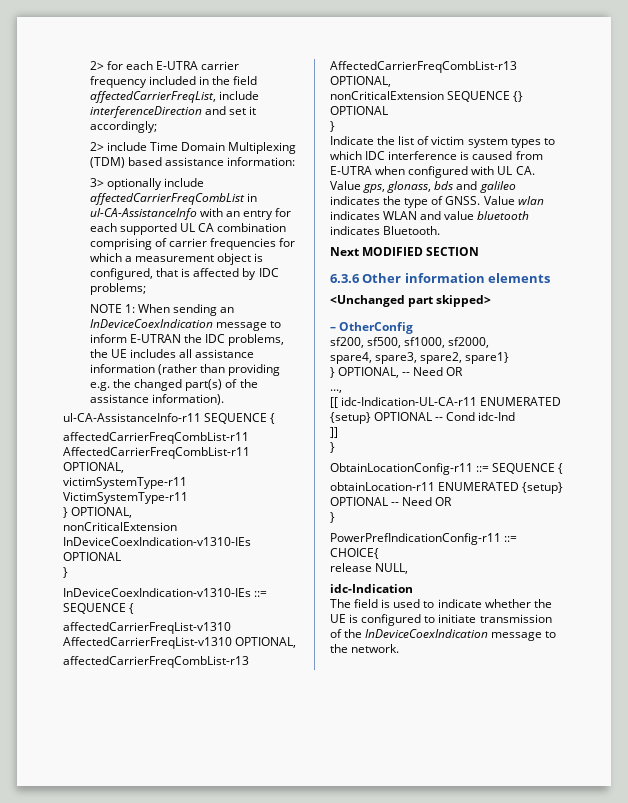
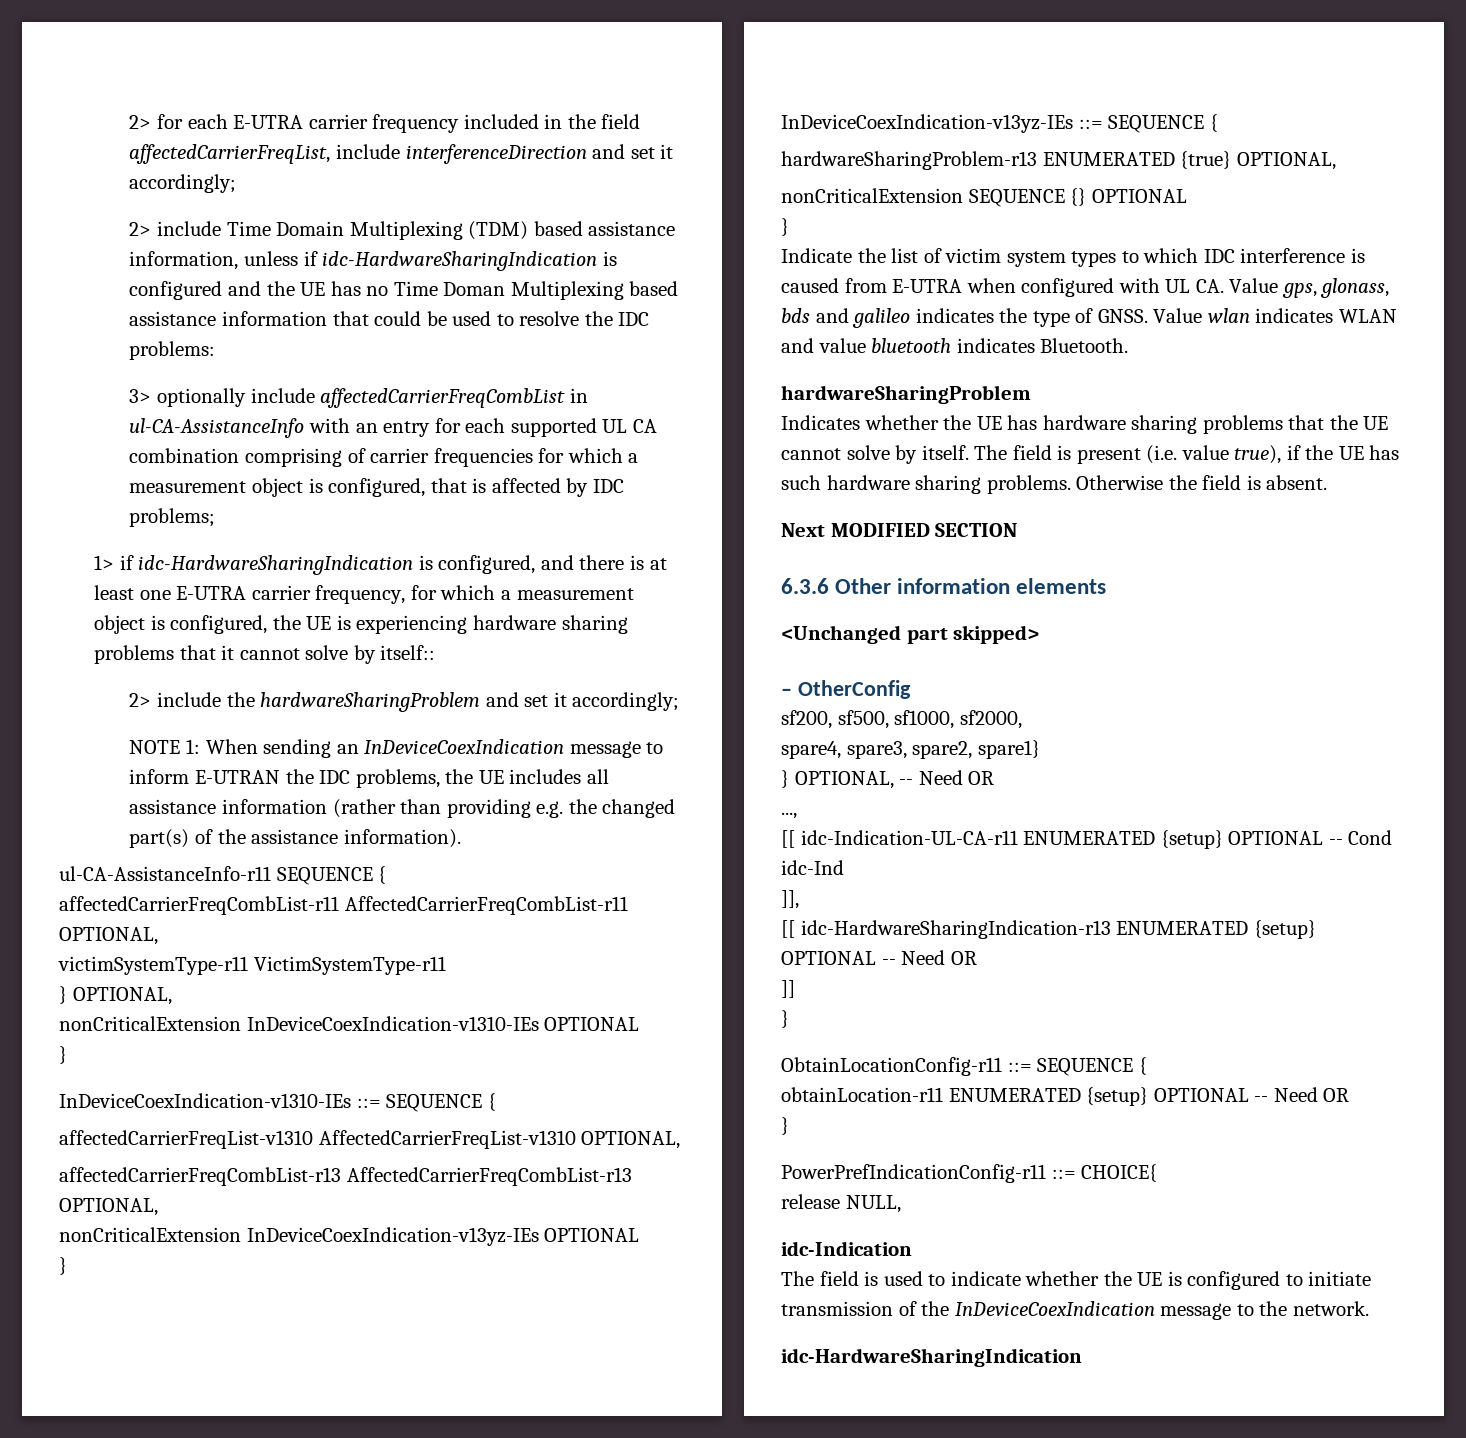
- 2> include Time Domain Multiplexing (TDM) based assistance information:
+ 2> include Time Domain Multiplexing (TDM) based assistance information, unless if idc-HardwareSharingIndication is configured and the UE has no Time Doman Multiplexing based assistance information that could be used to resolve the IDC problems:
+ 1> if idc-HardwareSharingIndication is configured, and there is at least one E-UTRA carrier frequency, for which a measurement object is configured, the UE is experiencing hardware sharing problems that it cannot solve by itself::
+ 2> include the hardwareSharingProblem and set it accordingly;
+ nonCriticalExtension InDeviceCoexIndication-v13yz-IEs OPTIONAL
+ }
+ InDeviceCoexIndication-v13yz-IEs ::= SEQUENCE {
+ hardwareSharingProblem-r13 ENUMERATED {true} OPTIONAL,
  Value wlan indicates WLAN and value bluetooth indicates Bluetooth.
+ hardwareSharingProblem
+ Indicates whether the UE has hardware sharing problems that the UE cannot solve by itself. The field is present (i.e. value true), if the UE has such hardware sharing problems. Otherwise the field is absent.
+ ]],
+ [[ idc-HardwareSharingIndication-r13 ENUMERATED {setup} OPTIONAL -- Need OR
  The field is used to indicate whether the UE is configured to initiate transmission of the InDeviceCoexIndication message to the network.
+ idc-HardwareSharingIndication

